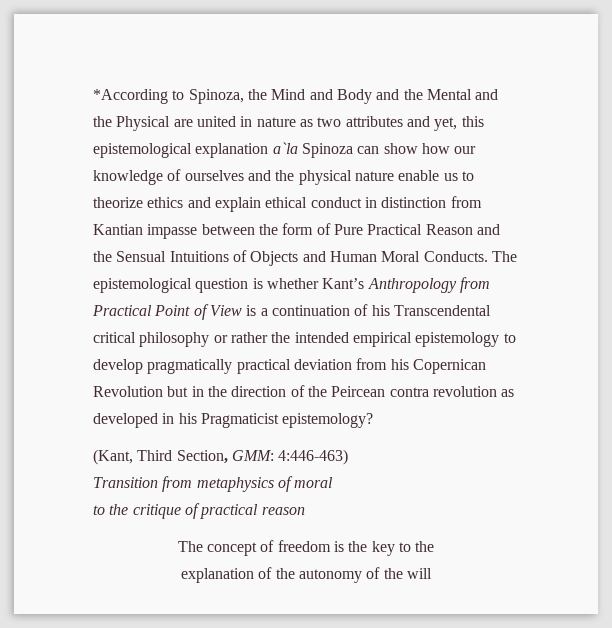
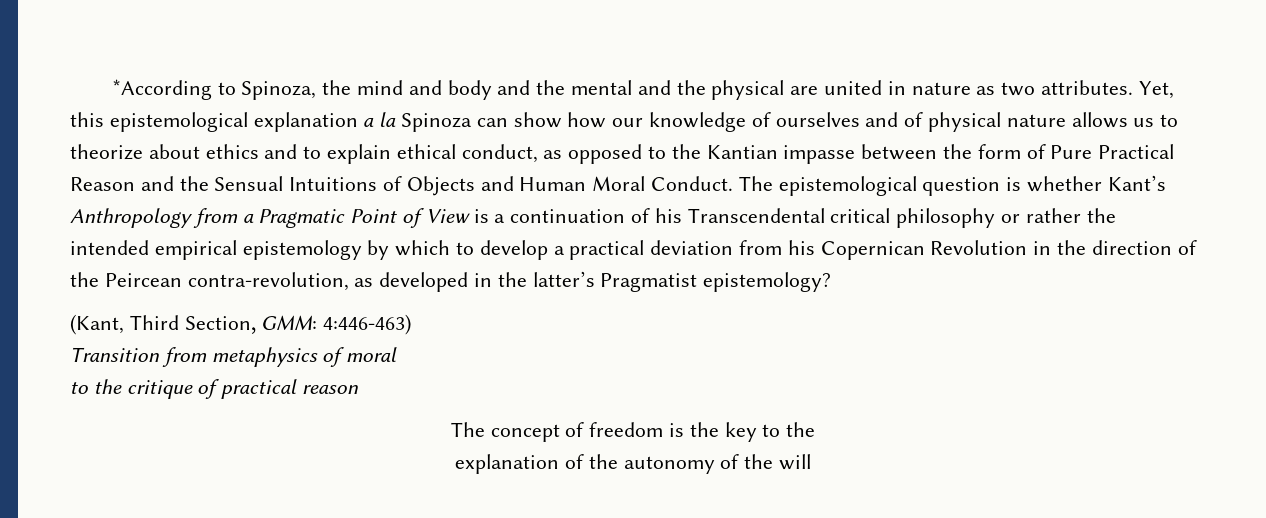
- *According to Spinoza, the Mind and Body and the Mental and the Physical are united in nature as two attributes and yet, this epistemological explanation a`la Spinoza can show how our knowledge of ourselves and the physical nature enable us to theorize ethics and explain ethical conduct in distinction from Kantian impasse between the form of Pure Practical Reason and the Sensual Intuitions of Objects and Human Moral Conducts.
+ *According to Spinoza, the mind and body and the mental and the physical are united in nature as two attributes. Yet, this epistemological explanation a la Spinoza can show how our knowledge of ourselves and of physical nature allows us to theorize about ethics and to explain ethical conduct, as opposed to the Kantian impasse between the form of Pure Practical Reason and the Sensual Intuitions of Objects and Human Moral Conduct.
- The epistemological question is whether Kant’s Anthropology from Practical Point of View is a continuation of his Transcendental critical philosophy or rather the intended empirical epistemology to develop pragmatically practical deviation from his Copernican Revolution but in the direction of the Peircean contra revolution as developed in his Pragmaticist epistemology?
+ The epistemological question is whether Kant’s Anthropology from a Pragmatic Point of View is a continuation of his Transcendental critical philosophy or rather the intended empirical epistemology by which to develop a practical deviation from his Copernican Revolution in the direction of the Peircean contra-revolution, as developed in the latter’s Pragmatist epistemology?

